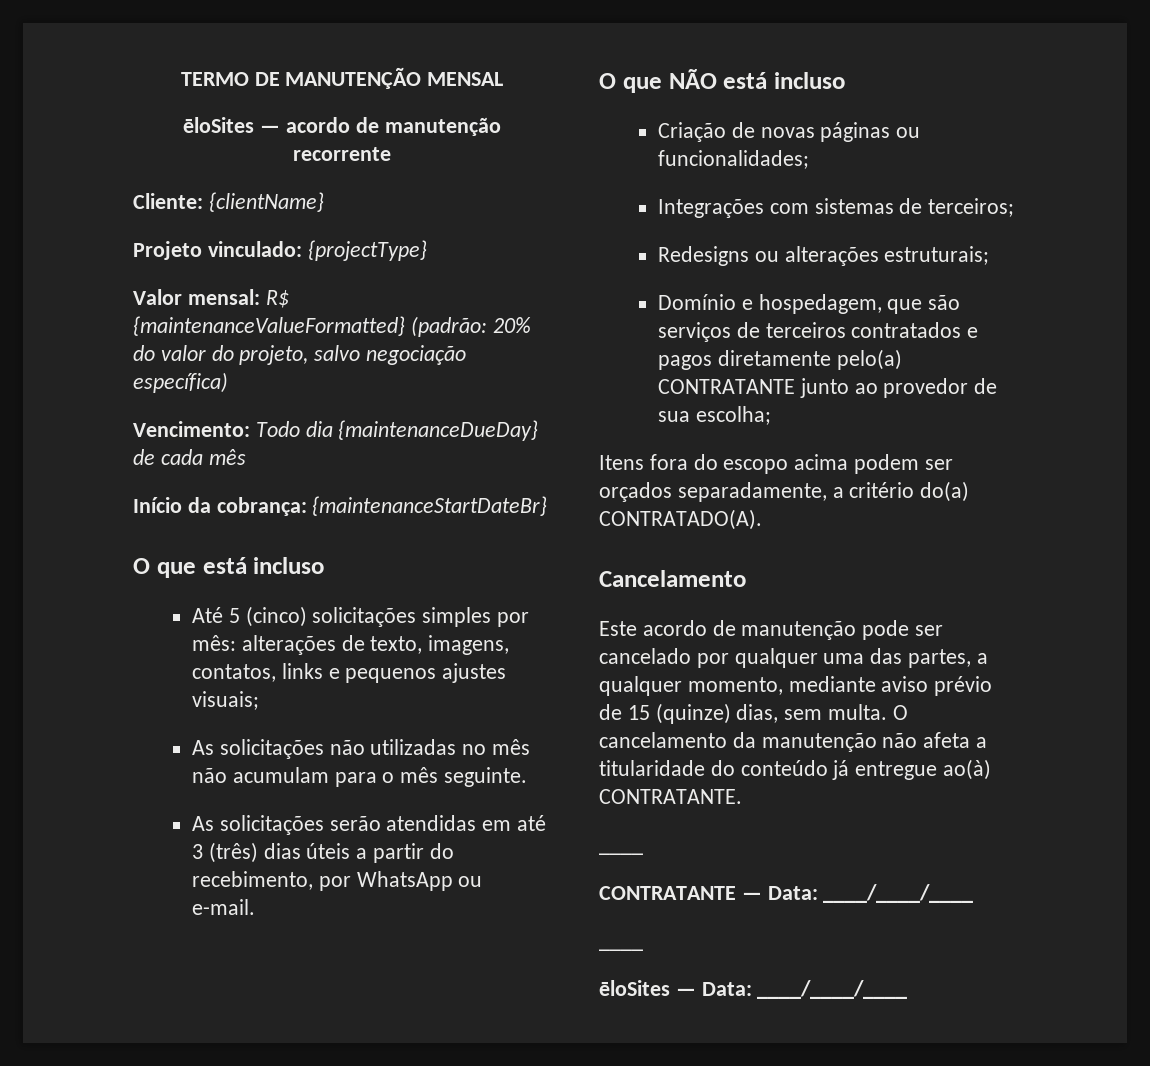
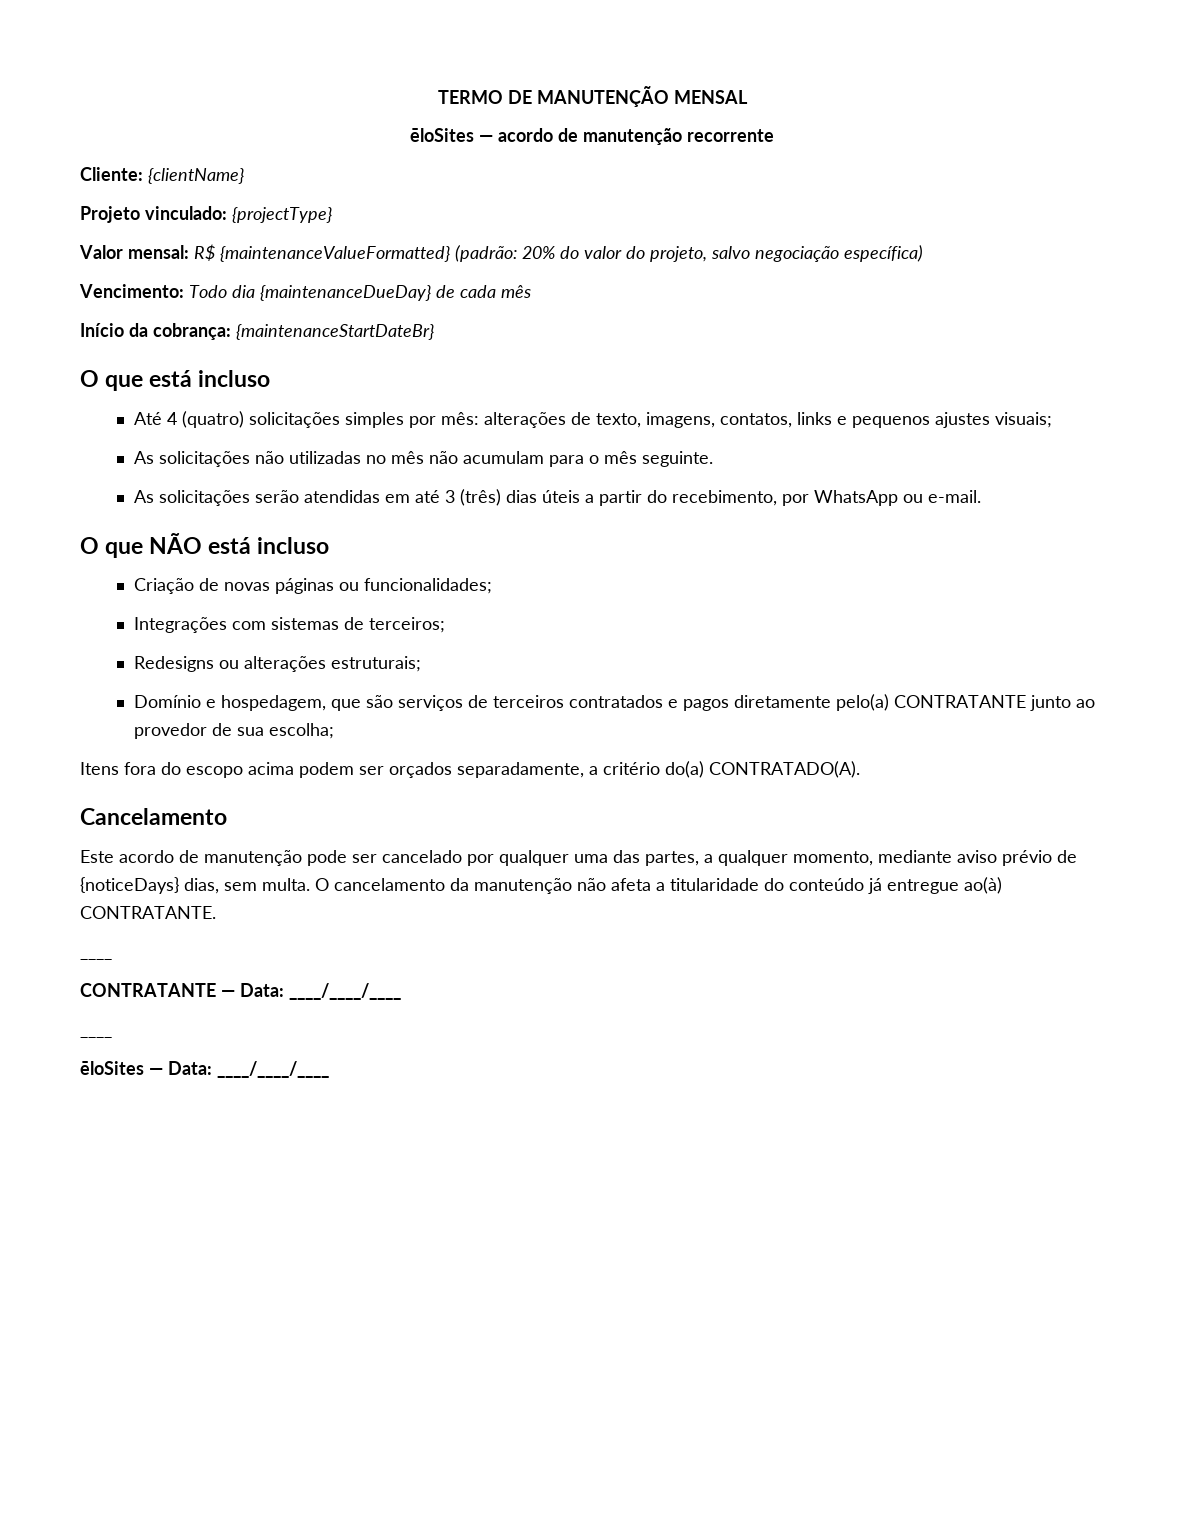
- Até 5 (cinco) solicitações simples por mês: alterações de texto, imagens, contatos, links e pequenos ajustes visuais;
+ Até 4 (quatro) solicitações simples por mês: alterações de texto, imagens, contatos, links e pequenos ajustes visuais;
- Este acordo de manutenção pode ser cancelado por qualquer uma das partes, a qualquer momento, mediante aviso prévio de 15 (quinze) dias, sem multa.
+ Este acordo de manutenção pode ser cancelado por qualquer uma das partes, a qualquer momento, mediante aviso prévio de {noticeDays} dias, sem multa.

